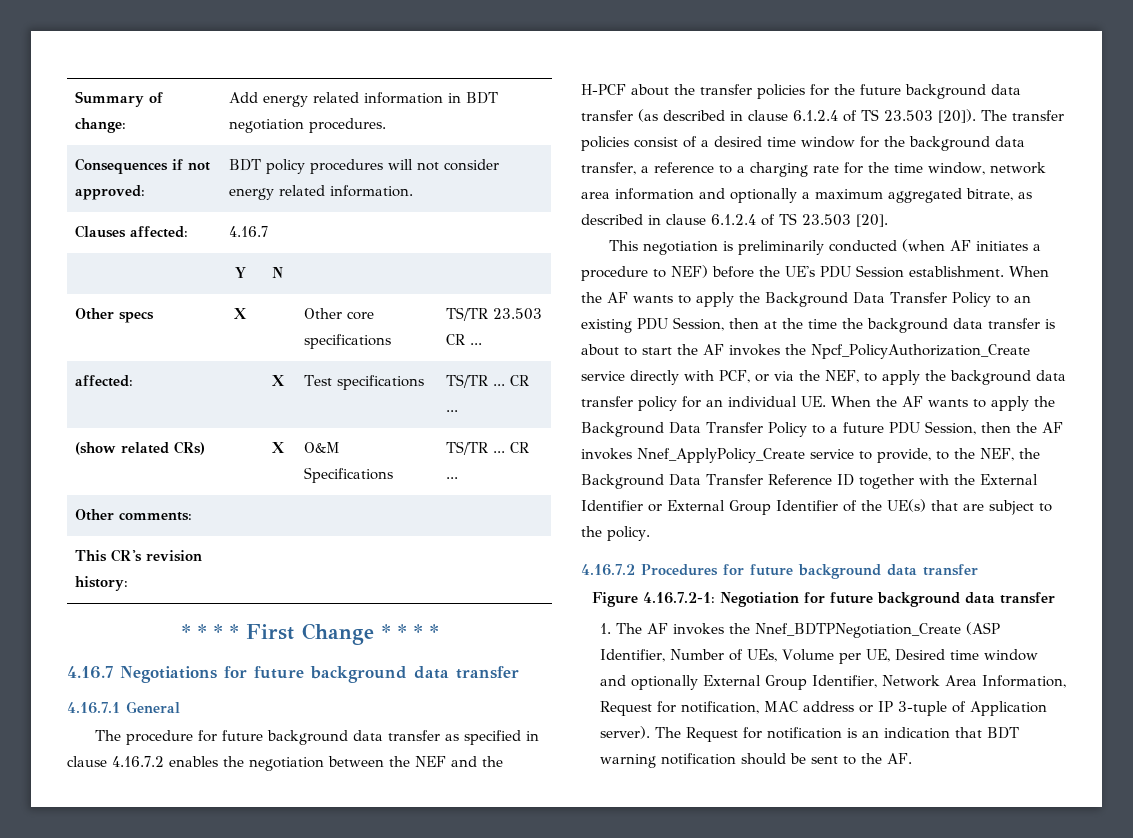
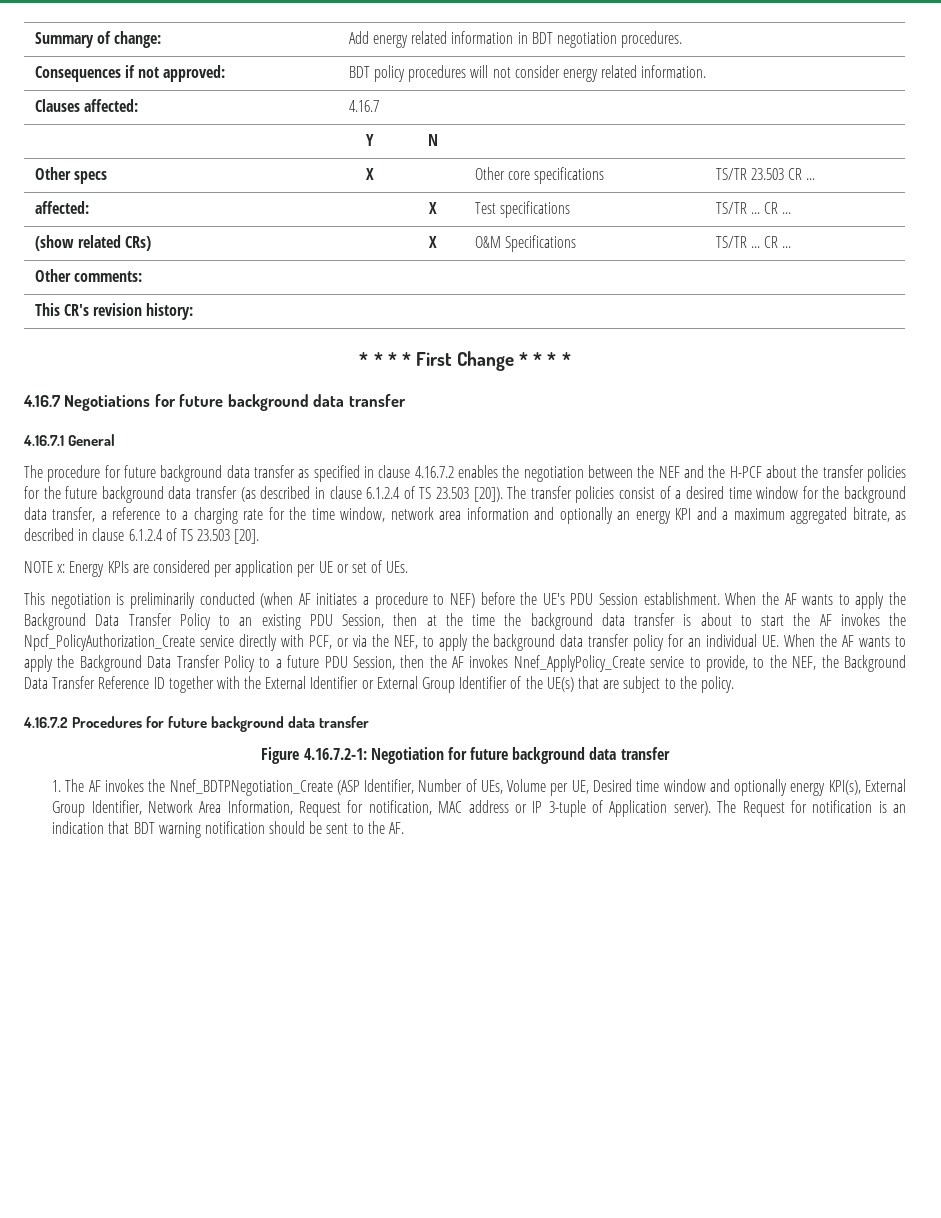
- The transfer policies consist of a desired time window for the background data transfer, a reference to a charging rate for the time window, network area information and optionally a maximum aggregated bitrate, as described in clause 6.1.2.4 of TS 23.503 [20].
+ The transfer policies consist of a desired time window for the background data transfer, a reference to a charging rate for the time window, network area information and optionally an energy KPI and a maximum aggregated bitrate, as described in clause 6.1.2.4 of TS 23.503 [20].
+ NOTE x: Energy KPIs are considered per application per UE or set of UEs.
- 1. The AF invokes the Nnef_BDTPNegotiation_Create (ASP Identifier, Number of UEs, Volume per UE, Desired time window and optionally External Group Identifier, Network Area Information, Request for notification, MAC address or IP 3-tuple of Application server).
+ 1. The AF invokes the Nnef_BDTPNegotiation_Create (ASP Identifier, Number of UEs, Volume per UE, Desired time window and optionally energy KPI(s), External Group Identifier, Network Area Information, Request for notification, MAC address or IP 3-tuple of Application server).

